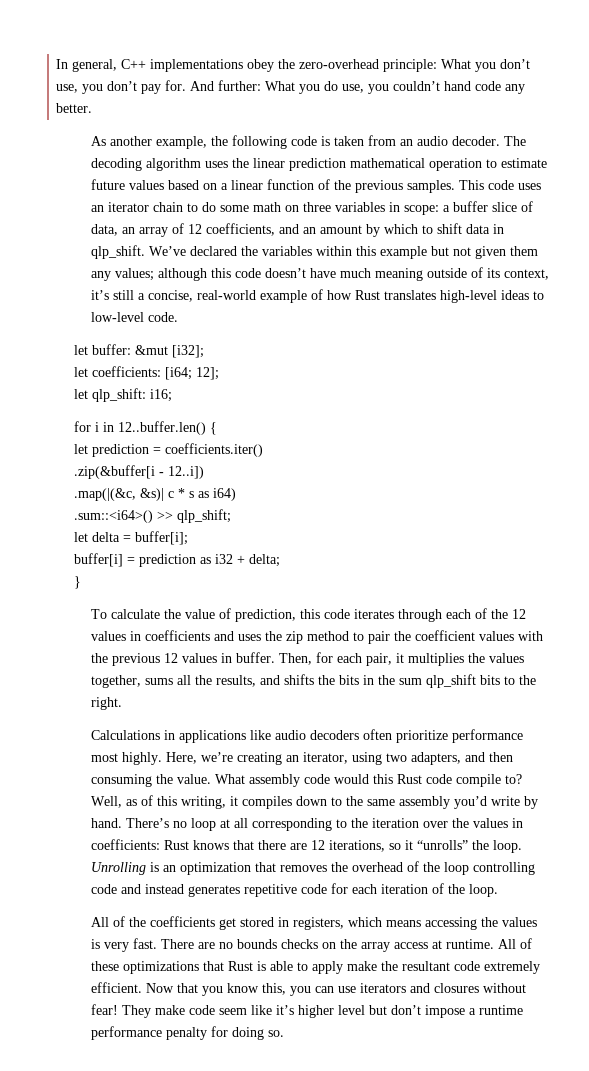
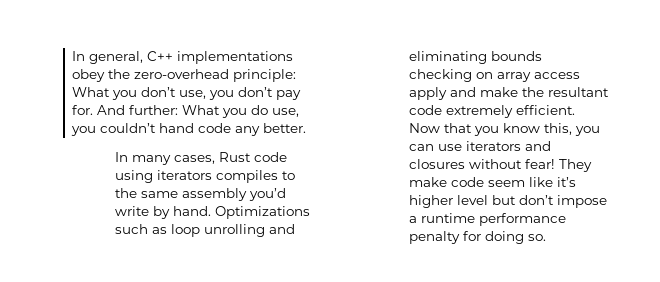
- As another example, the following code is taken from an audio decoder. The decoding algorithm uses the linear prediction mathematical operation to estimate future values based on a linear function of the previous samples. This code uses an iterator chain to do some math on three variables in scope: a buffer slice of data, an array of 12 coefficients, and an amount by which to shift data in qlp_shift. We’ve declared the variables within this example but not given them any values; although this code doesn’t have much meaning outside of its context, it’s still a concise, real-world example of how Rust translates high-level ideas to low-level code.
- let buffer: &mut [i32];
- let coefficients: [i64; 12];
- let qlp_shift: i16;
- for i in 12..buffer.len() {
- let prediction = coefficients.iter()
- .zip(&buffer[i - 12..i])
- .map(|(&c, &s)| c * s as i64)
- .sum::<i64>() >> qlp_shift;
- let delta = buffer[i];
- buffer[i] = prediction as i32 + delta;
- }
- To calculate the value of prediction, this code iterates through each of the 12 values in coefficients and uses the zip method to pair the coefficient values with the previous 12 values in buffer. Then, for each pair, it multiplies the values together, sums all the results, and shifts the bits in the sum qlp_shift bits to the right.
- Calculations in applications like audio decoders often prioritize performance most highly. Here, we’re creating an iterator, using two adapters, and then consuming the value. What assembly code would this Rust code compile to? Well, as of this writing, it compiles down to the same assembly you’d write by hand.
+ In many cases, Rust code using iterators compiles to the same assembly you’d write by hand.
- There’s no loop at all corresponding to the iteration over the values in coefficients: Rust knows that there are 12 iterations, so it “unrolls” the loop. Unrolling is an optimization that removes the overhead of the loop controlling code and instead generates repetitive code for each iteration of the loop.
- All of the coefficients get stored in registers, which means accessing the values is very fast. There are no bounds checks on the array access at runtime. All of these optimizations that Rust is able to apply make the resultant code extremely efficient.
+ Optimizations such as loop unrolling and eliminating bounds checking on array access apply and make the resultant code extremely efficient.

